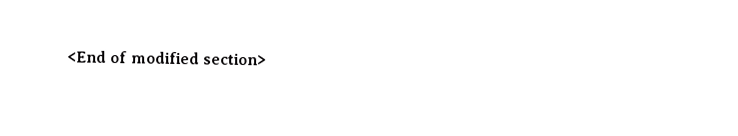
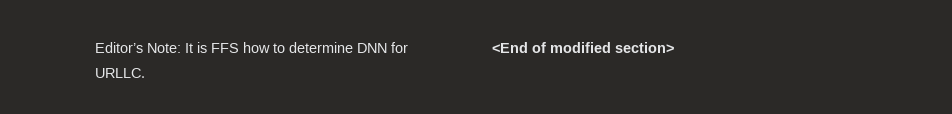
+ Editor’s Note: It is FFS how to determine DNN for URLLC.

